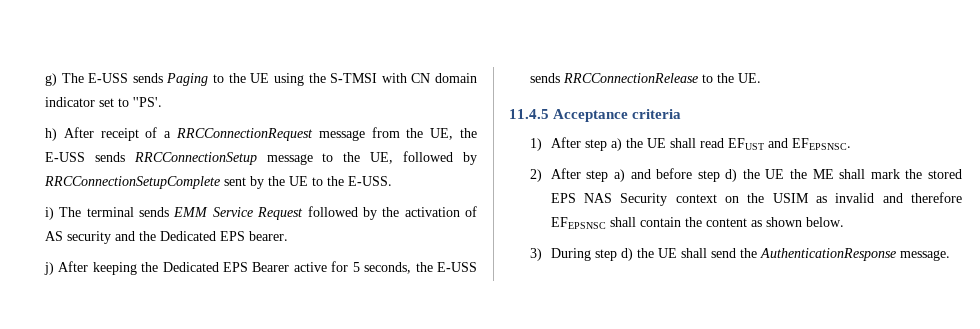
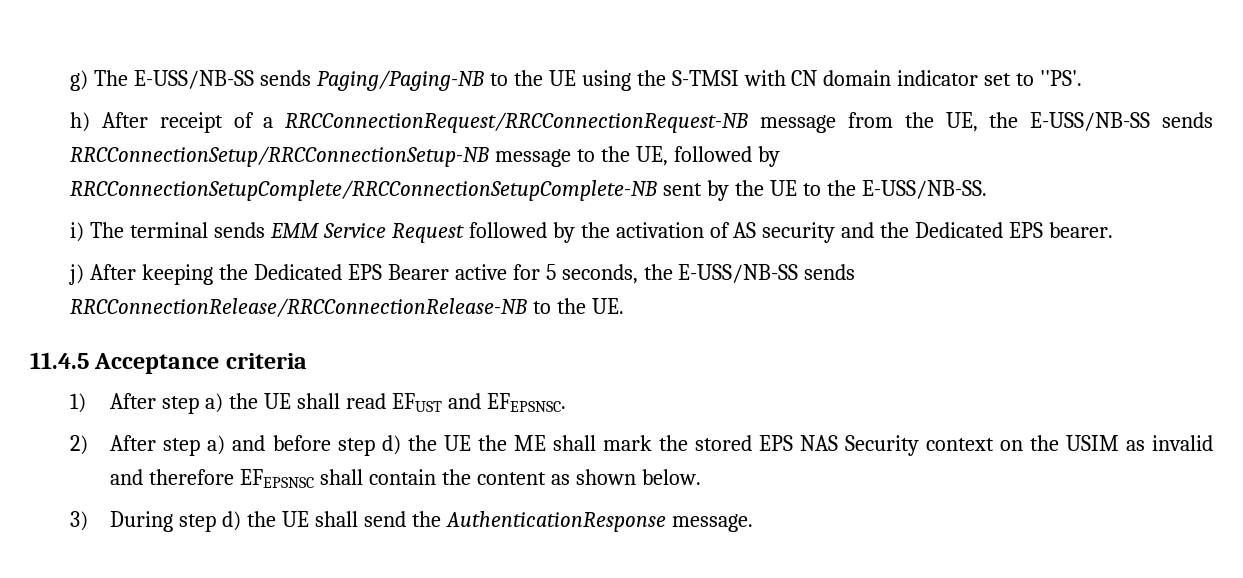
- g) The E-USS sends Paging to the UE using the S-TMSI with CN domain indicator set to ''PS'.
+ g) The E-USS/NB-SS sends Paging/Paging-NB to the UE using the S-TMSI with CN domain indicator set to ''PS'.
- h) After receipt of a RRCConnectionRequest message from the UE, the E-USS sends RRCConnectionSetup message to the UE, followed by RRCConnectionSetupComplete sent by the UE to the E-USS.
+ h) After receipt of a RRCConnectionRequest/RRCConnectionRequest-NB message from the UE, the E-USS/NB-SS sends RRCConnectionSetup/RRCConnectionSetup-NB message to the UE, followed by RRCConnectionSetupComplete/RRCConnectionSetupComplete-NB sent by the UE to the E-USS/NB-SS.
- j) After keeping the Dedicated EPS Bearer active for 5 seconds, the E-USS sends RRCConnectionRelease to the UE.
+ j) After keeping the Dedicated EPS Bearer active for 5 seconds, the E-USS/NB-SS sends RRCConnectionRelease/RRCConnectionRelease-NB to the UE.

